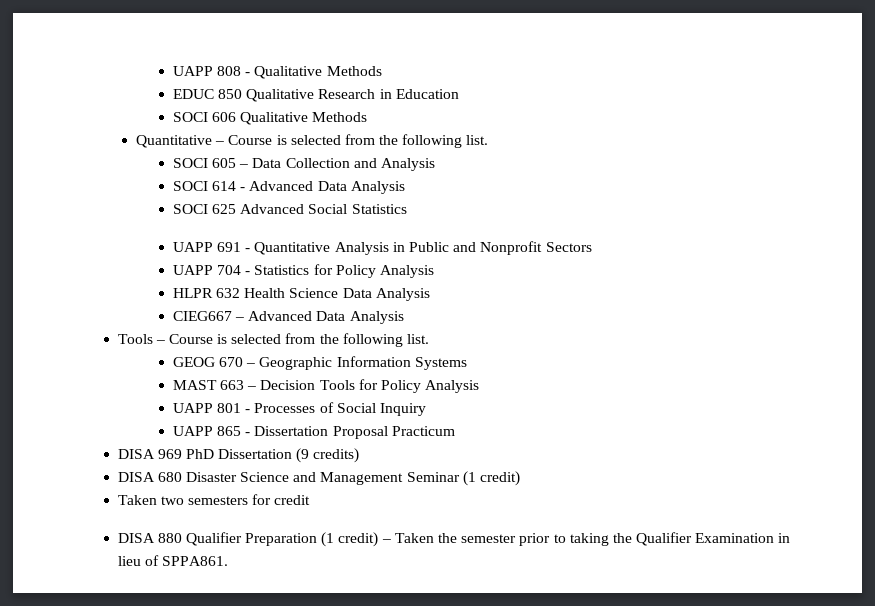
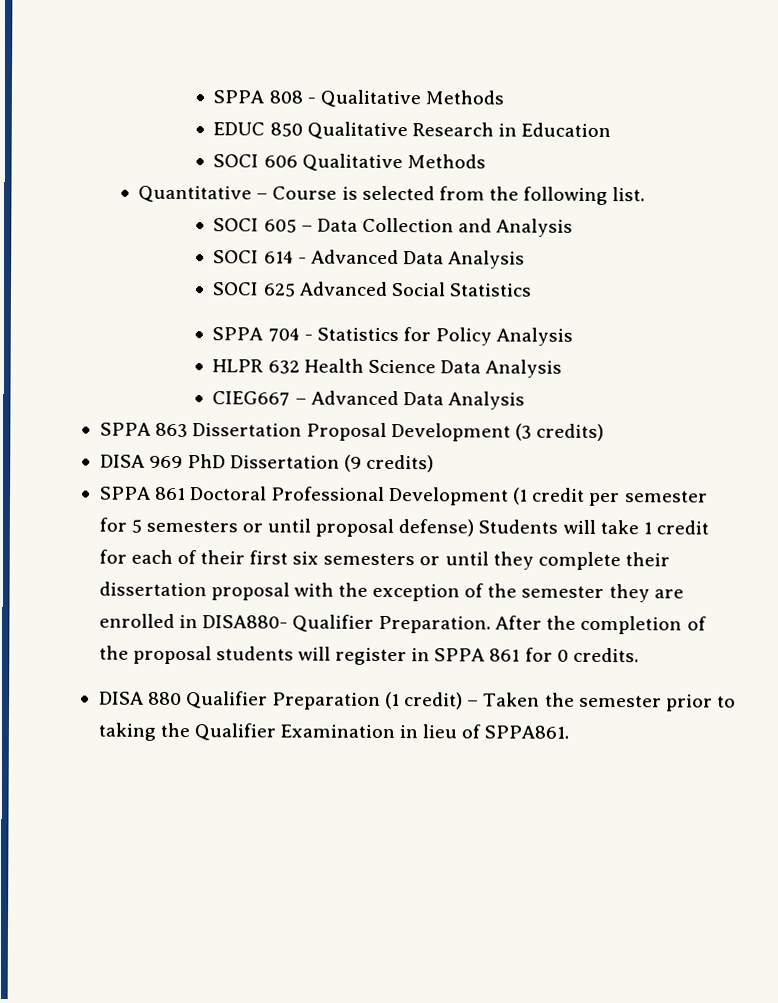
- UAPP 808 - Qualitative Methods
+ SPPA 808 - Qualitative Methods
- UAPP 691 - Quantitative Analysis in Public and Nonprofit Sectors
- UAPP 704 - Statistics for Policy Analysis
+ SPPA 704 - Statistics for Policy Analysis
- Tools – Course is selected from the following list.
- GEOG 670 – Geographic Information Systems
- MAST 663 – Decision Tools for Policy Analysis
- UAPP 801 - Processes of Social Inquiry
- UAPP 865 - Dissertation Proposal Practicum
+ SPPA 863 Dissertation Proposal Development (3 credits)
- DISA 680 Disaster Science and Management Seminar (1 credit)
- Taken two semesters for credit
+ SPPA 861 Doctoral Professional Development (1 credit per semester for 5 semesters or until proposal defense) Students will take 1 credit for each of their first six semesters or until they complete their dissertation proposal with the exception of the semester they are enrolled in DISA880- Qualifier Preparation. After the completion of the proposal students will register in SPPA 861 for 0 credits.

